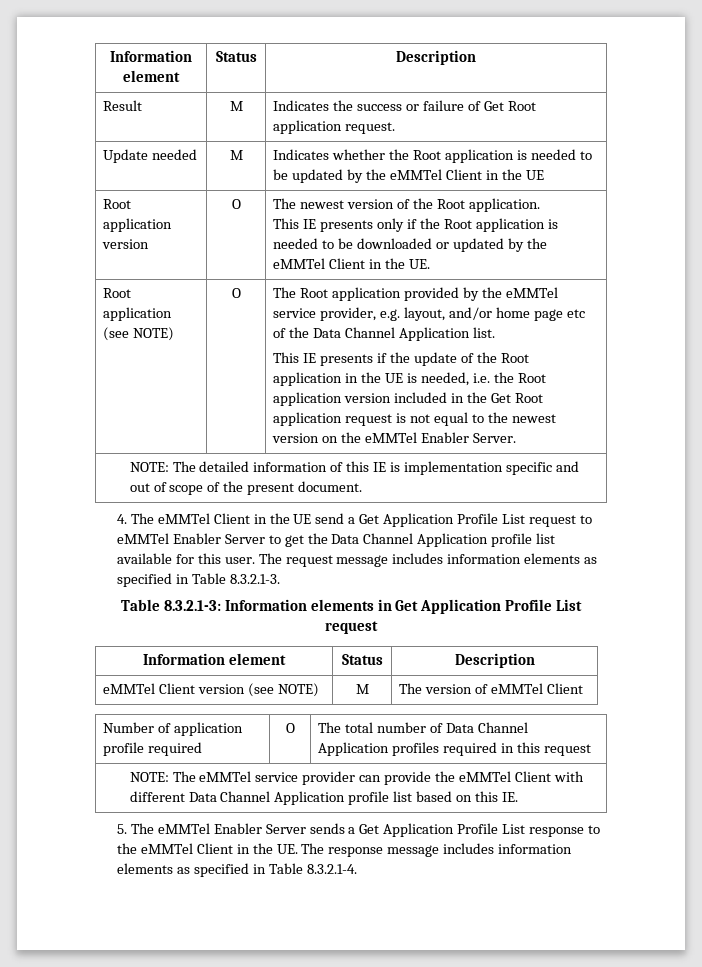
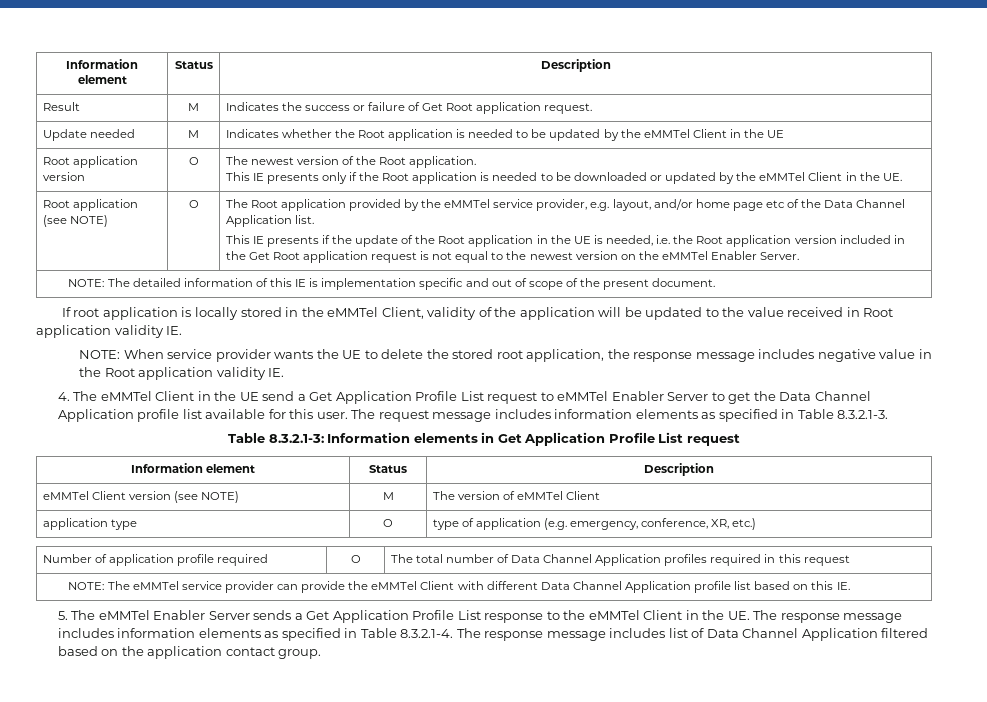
+ If root application is locally stored in the eMMTel Client, validity of the application will be updated to the value received in Root application validity IE.
+ NOTE: When service provider wants the UE to delete the stored root application, the response message includes negative value in the Root application validity IE.
+ application type | O | type of application (e.g. emergency, conference, XR, etc.)
- 5. The eMMTel Enabler Server sends a Get Application Profile List response to the eMMTel Client in the UE. The response message includes information elements as specified in Table 8.3.2.1-4.
+ 5. The eMMTel Enabler Server sends a Get Application Profile List response to the eMMTel Client in the UE. The response message includes information elements as specified in Table 8.3.2.1-4. The response message includes list of Data Channel Application filtered based on the application contact group.

